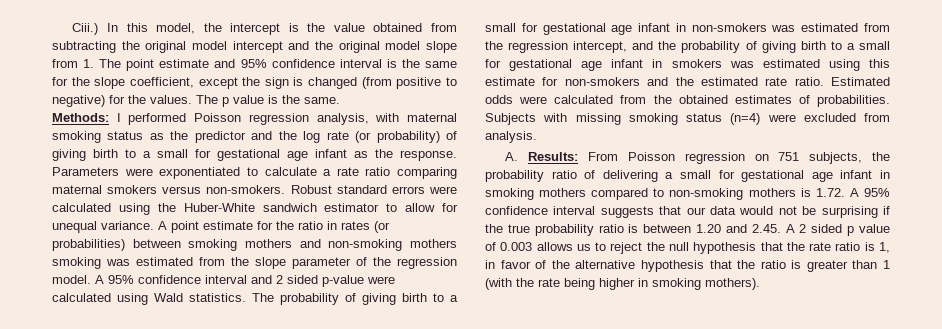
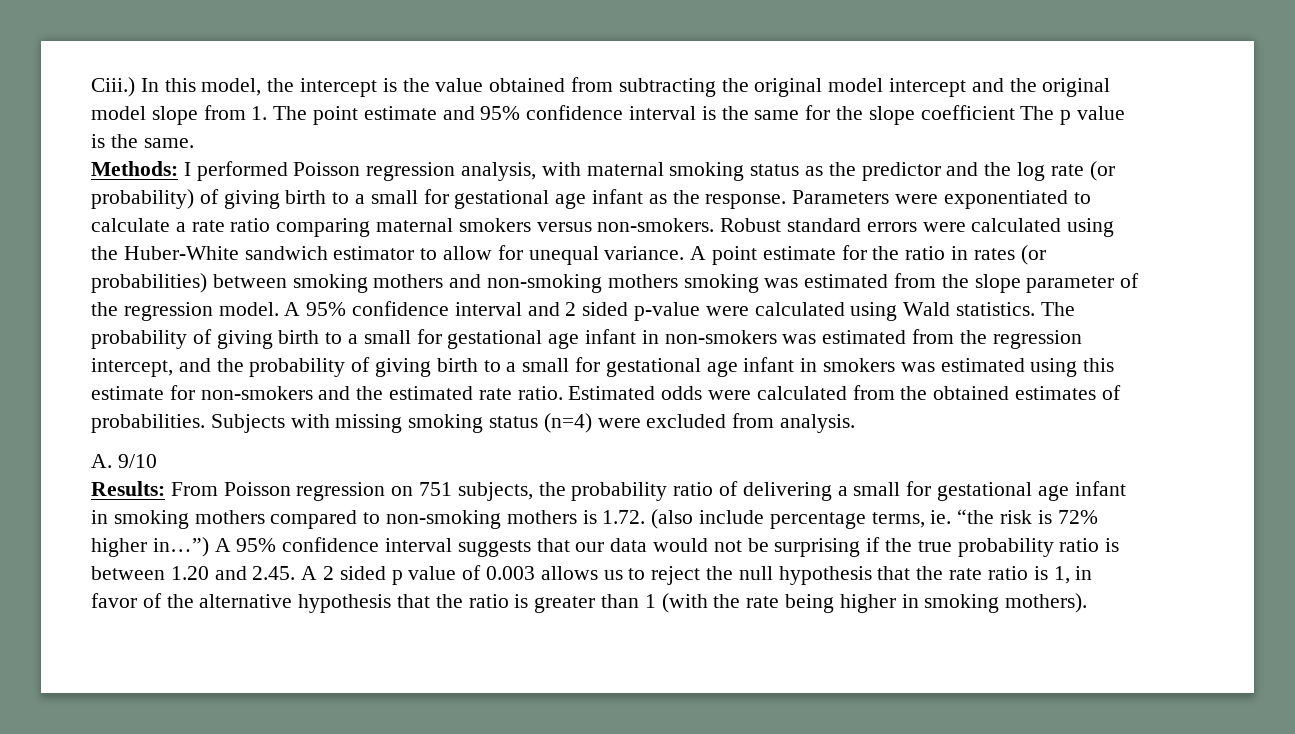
- In this model, the intercept is the value obtained from subtracting the original model intercept and the original model slope from 1. The point estimate and 95% confidence interval is the same for the slope coefficient, except the sign is changed (from positive to negative) for the values. The p value is the same.
+ In this model, the intercept is the value obtained from subtracting the original model intercept and the original model slope from 1. The point estimate and 95% confidence interval is the same for the slope coefficient The p value is the same.
- A. Results:
+ A. 9/10
+ Results:
- From Poisson regression on 751 subjects, the probability ratio of delivering a small for gestational age infant in smoking mothers compared to non-smoking mothers is 1.72. A 95% confidence interval suggests that our data would not be surprising if the true probability ratio is between 1.20 and 2.45. A 2 sided p value of 0.003 allows us to reject the null hypothesis that the rate ratio is 1, in favor of the alternative hypothesis that the ratio is greater than 1 (with the rate being higher in smoking mothers).
+ From Poisson regression on 751 subjects, the probability ratio of delivering a small for gestational age infant in smoking mothers compared to non-smoking mothers is 1.72. (also include percentage terms, ie. “the risk is 72% higher in…”) A 95% confidence interval suggests that our data would not be surprising if the true probability ratio is between 1.20 and 2.45. A 2 sided p value of 0.003 allows us to reject the null hypothesis that the rate ratio is 1, in favor of the alternative hypothesis that the ratio is greater than 1 (with the rate being higher in smoking mothers).

